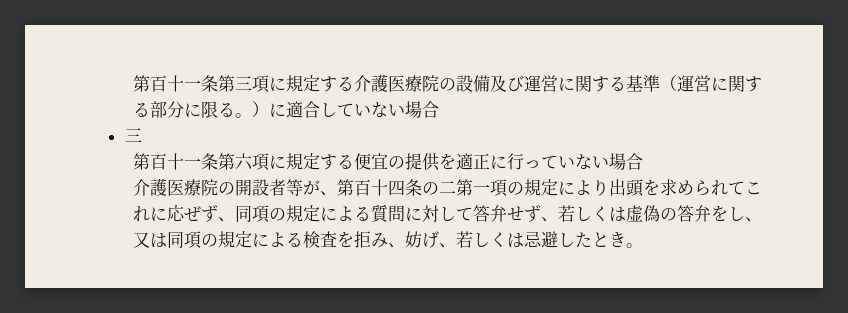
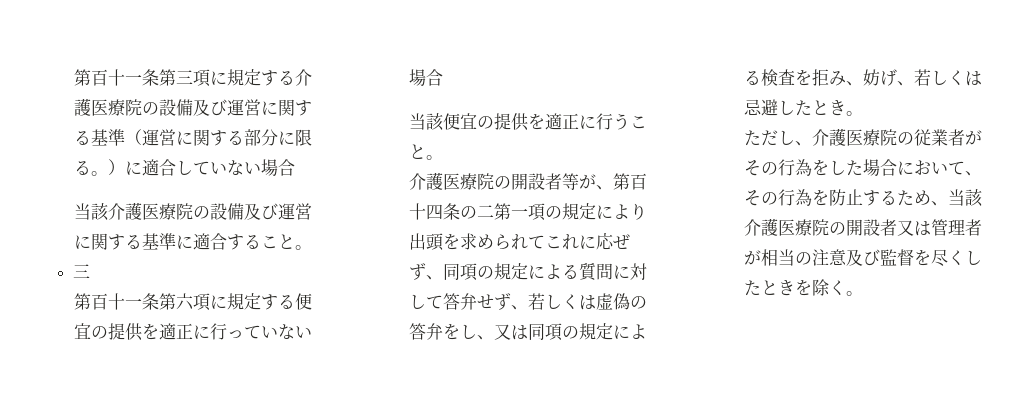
+ 当該介護医療院の設備及び運営に関する基準に適合すること。
+ 当該便宜の提供を適正に行うこと。
+ ただし、介護医療院の従業者がその行為をした場合において、その行為を防止するため、当該介護医療院の開設者又は管理者が相当の注意及び監督を尽くしたときを除く。

